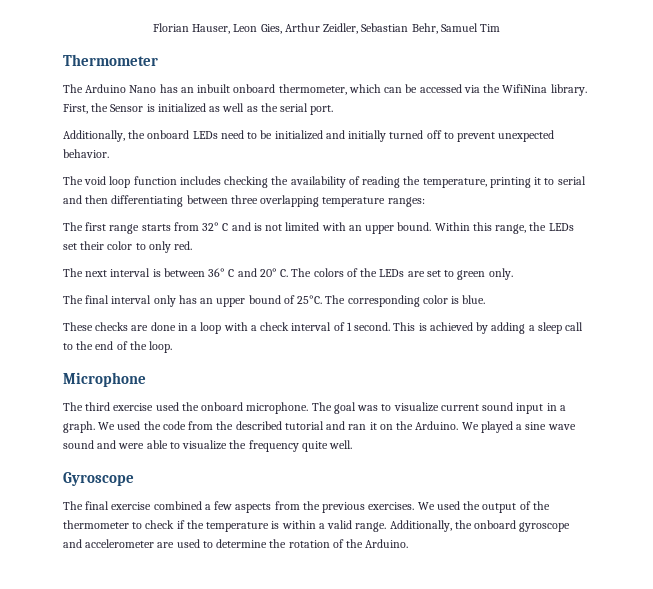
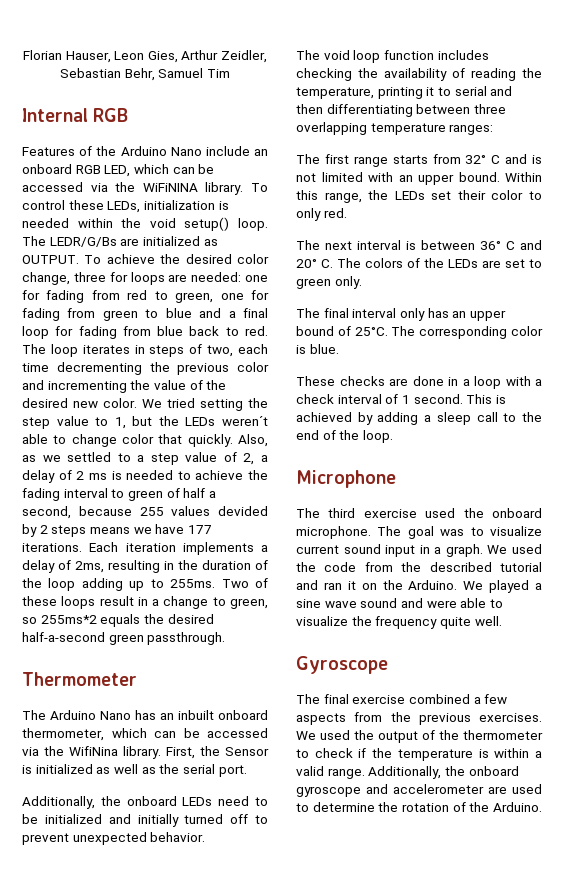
+ Internal RGB
+ Features of the Arduino Nano include an onboard RGB LED, which can be accessed via the WiFiNINA library. To control these LEDs, initialization is needed within the void setup() loop. The LEDR/G/Bs are initialized as OUTPUT. To achieve the desired color change, three for loops are needed: one for fading from red to green, one for fading from green to blue and a final loop for fading from blue back to red. The loop iterates in steps of two, each time decrementing the previous color and incrementing the value of the desired new color. We tried setting the step value to 1, but the LEDs weren´t able to change color that quickly. Also, as we settled to a step value of 2, a delay of 2 ms is needed to achieve the fading interval to green of half a second, because 255 values devided by 2 steps means we have 177 iterations. Each iteration implements a delay of 2ms, resulting in the duration of the loop adding up to 255ms. Two of these loops result in a change to green, so 255ms*2 equals the desired half-a-second green passthrough.

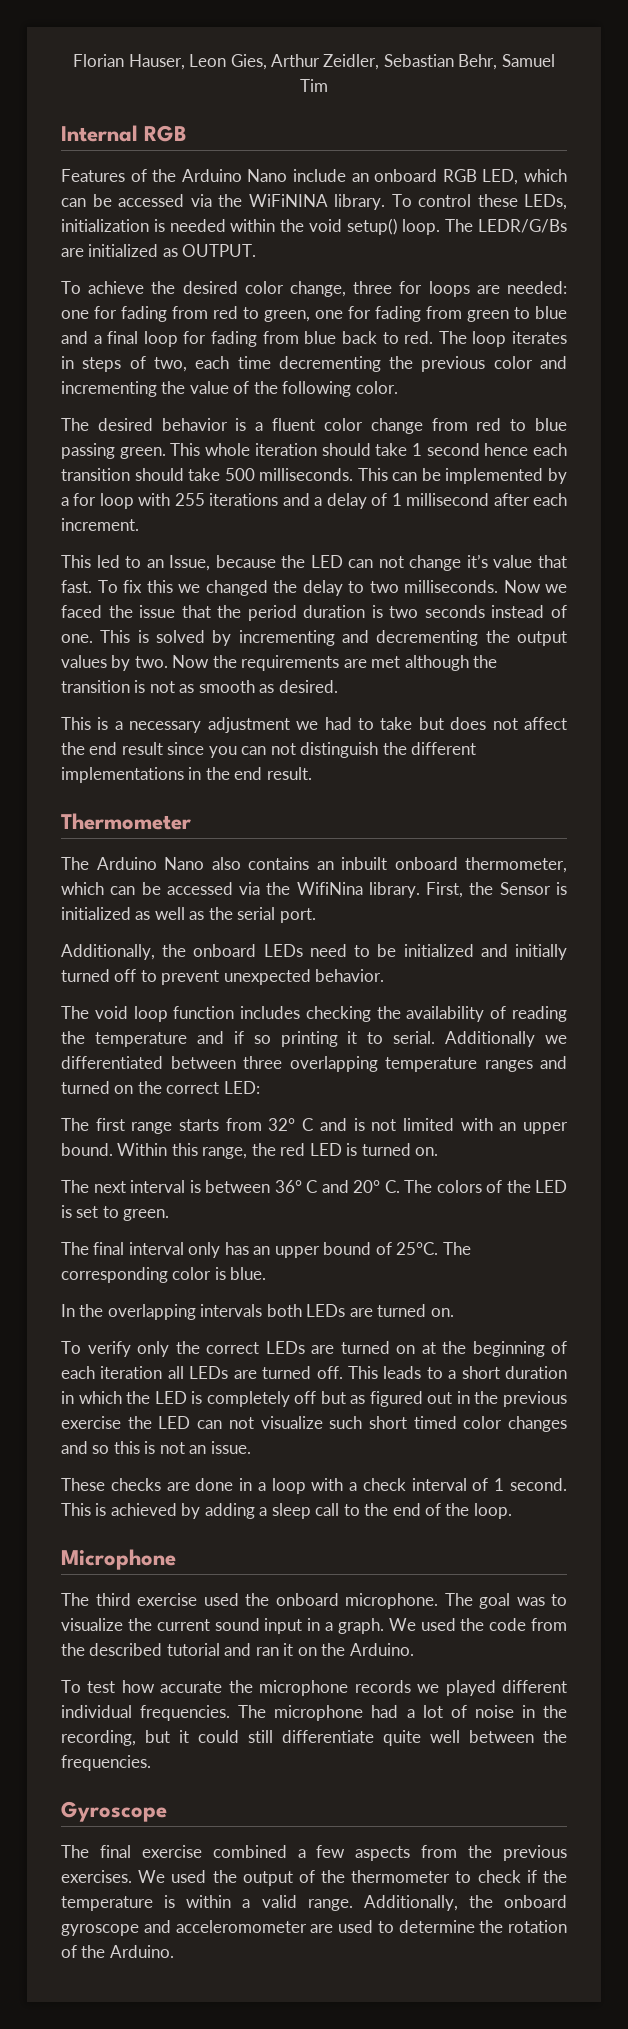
- The LEDR/G/Bs are initialized as OUTPUT. To achieve the desired color change, three for loops are needed: one for fading from red to green, one for fading from green to blue and a final loop for fading from blue back to red.
+ The LEDR/G/Bs are initialized as OUTPUT.
+ To achieve the desired color change, three for loops are needed: one for fading from red to green, one for fading from green to blue and a final loop for fading from blue back to red.
- The loop iterates in steps of two, each time decrementing the previous color and incrementing the value of the desired new color. We tried setting the step value to 1, but the LEDs weren´t able to change color that quickly. Also, as we settled to a step value of 2, a delay of 2 ms is needed to achieve the fading interval to green of half a second, because 255 values devided by 2 steps means we have 177 iterations. Each iteration implements a delay of 2ms, resulting in the duration of the loop adding up to 255ms. Two of these loops result in a change to green, so 255ms*2 equals the desired half-a-second green passthrough.
+ The loop iterates in steps of two, each time decrementing the previous color and incrementing the value of the following color.
+ The desired behavior is a fluent color change from red to blue passing green. This whole iteration should take 1 second hence each transition should take 500 milliseconds. This can be implemented by a for loop with 255 iterations and a delay of 1 millisecond after each increment.
+ This led to an Issue, because the LED can not change it’s value that fast. To fix this we changed the delay to two milliseconds. Now we faced the issue that the period duration is two seconds instead of one. This is solved by incrementing and decrementing the output values by two. Now the requirements are met although the transition is not as smooth as desired.
+ This is a necessary adjustment we had to take but does not affect the end result since you can not distinguish the different implementations in the end result.
- The Arduino Nano has an inbuilt onboard thermometer, which can be accessed via the WifiNina library.
+ The Arduino Nano also contains an inbuilt onboard thermometer, which can be accessed via the WifiNina library.
- The void loop function includes checking the availability of reading the temperature, printing it to serial and then differentiating between three overlapping temperature ranges:
+ The void loop function includes checking the availability of reading the temperature and if so printing it to serial. Additionally we differentiated between three overlapping temperature ranges and turned on the correct LED:
- Within this range, the LEDs set their color to only red.
+ Within this range, the red LED is turned on.
- The next interval is between 36° C and 20° C. The colors of the LEDs are set to green only.
+ The next interval is between 36° C and 20° C. The colors of the LED is set to green.
+ In the overlapping intervals both LEDs are turned on.
+ To verify only the correct LEDs are turned on at the beginning of each iteration all LEDs are turned off. This leads to a short duration in which the LED is completely off but as figured out in the previous exercise the LED can not visualize such short timed color changes and so this is not an issue.
- The goal was to visualize current sound input in a graph.
+ The goal was to visualize the current sound input in a graph.
- We used the code from the described tutorial and ran it on the Arduino. We played a sine wave sound and were able to visualize the frequency quite well.
+ We used the code from the described tutorial and ran it on the Arduino.
+ To test how accurate the microphone records we played different individual frequencies. The microphone had a lot of noise in the recording, but it could still differentiate quite well between the frequencies.
- Additionally, the onboard gyroscope and accelerometer are used to determine the rotation of the Arduino.
+ Additionally, the onboard gyroscope and acceleromometer are used to determine the rotation of the Arduino.

